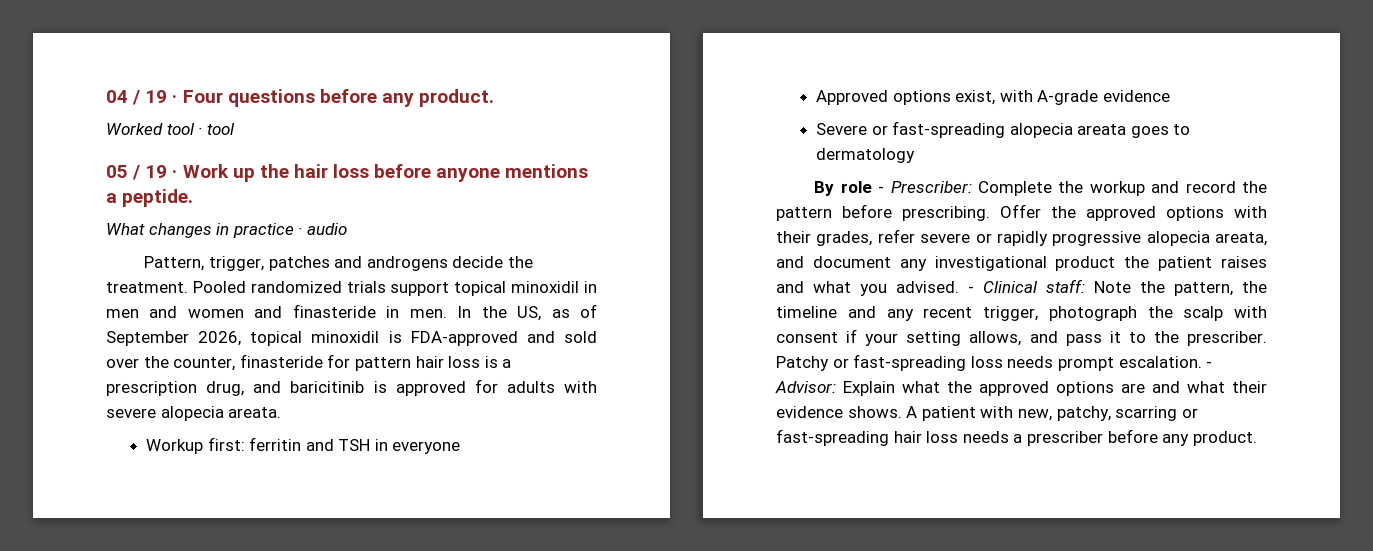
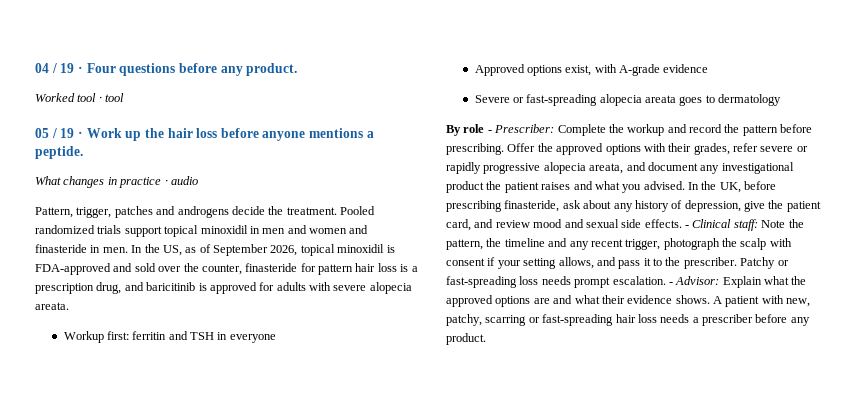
+ In the UK, before prescribing finasteride, ask about any history of depression, give the patient card, and review mood and sexual side effects.

